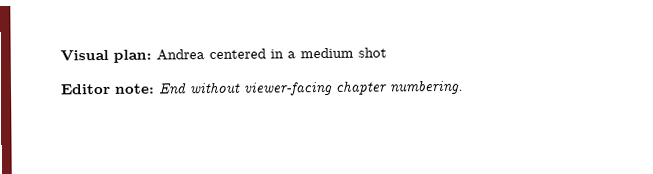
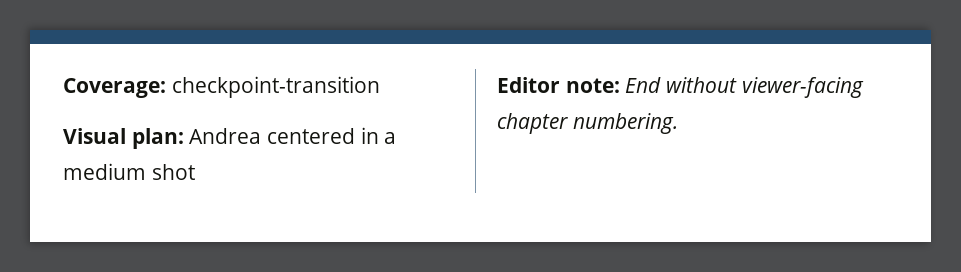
+ Coverage: checkpoint-transition

